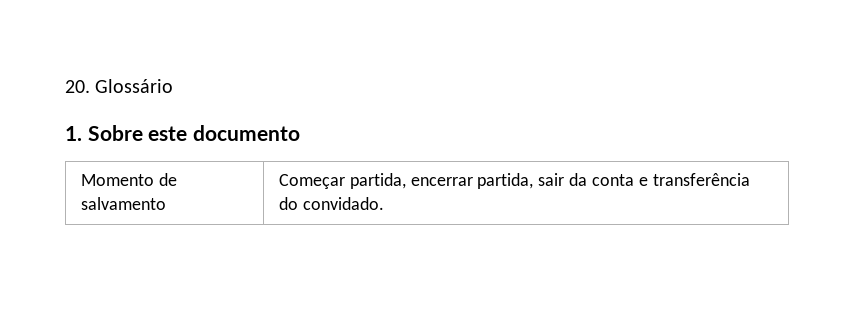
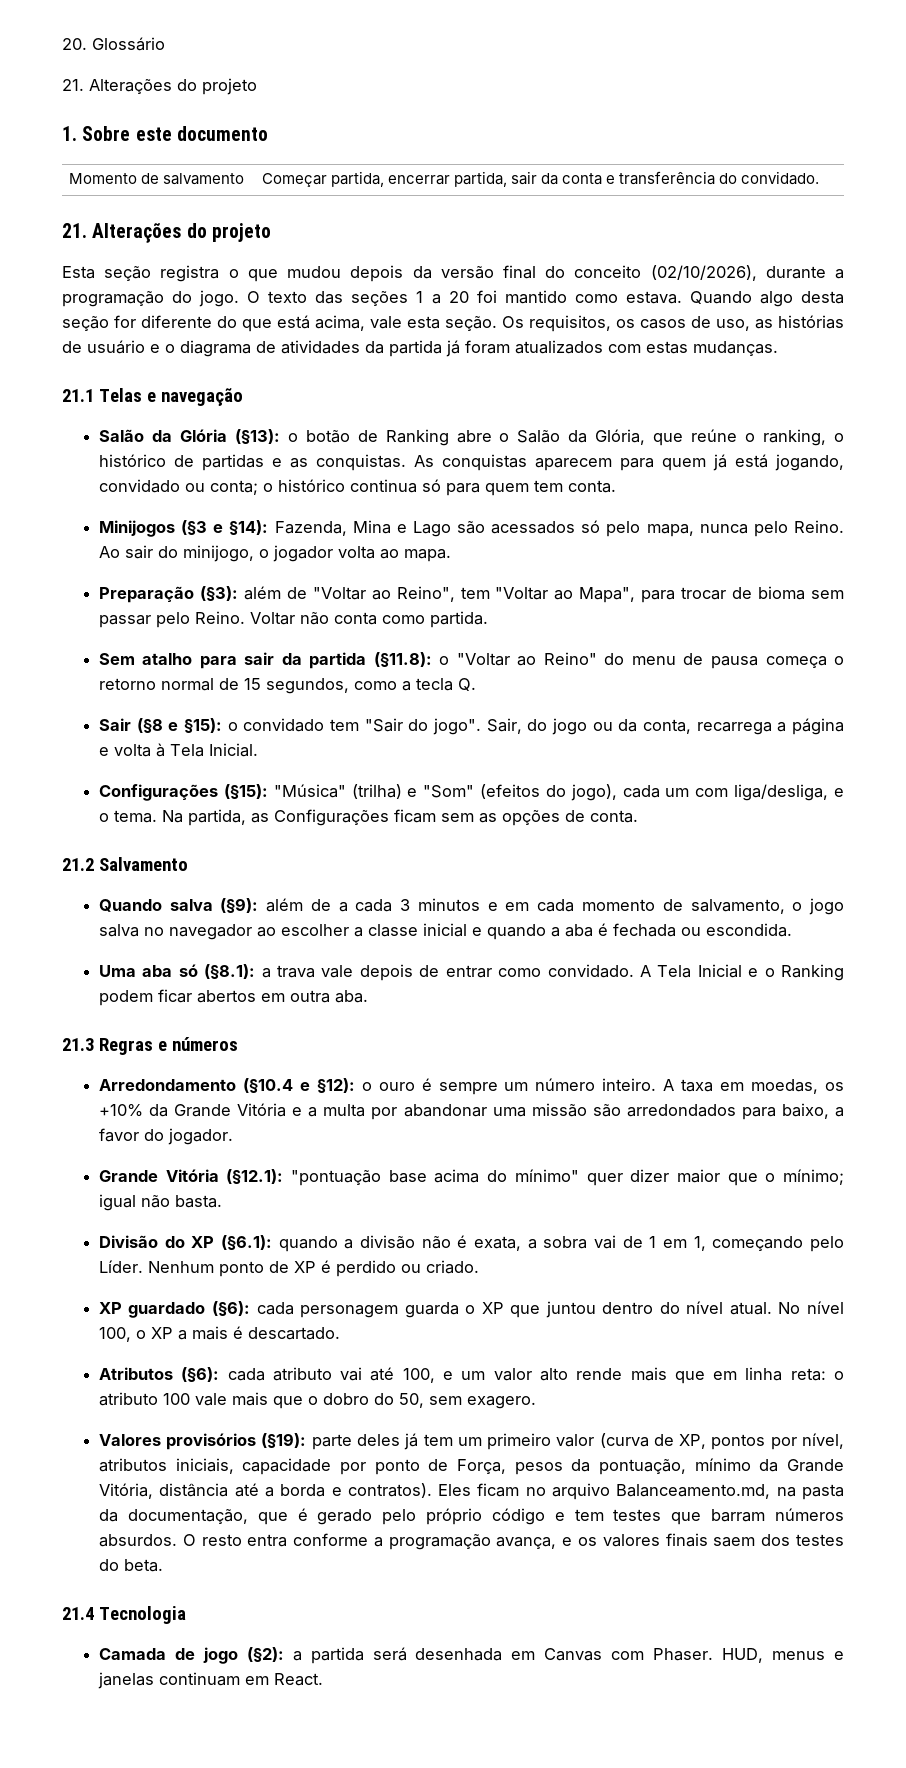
  20. Glossário
+ 21. Alterações do projeto
  Momento de salvamento | Começar partida, encerrar partida, sair da conta e transferência do convidado.
+ 21. Alterações do projeto
+ Esta seção registra o que mudou depois da versão final do conceito (02/10/2026), durante a programação do jogo. O texto das seções 1 a 20 foi mantido como estava. Quando algo desta seção for diferente do que está acima, vale esta seção. Os requisitos, os casos de uso, as histórias de usuário e o diagrama de atividades da partida já foram atualizados com estas mudanças.
+ 21.1 Telas e navegação
+ Salão da Glória (§13): o botão de Ranking abre o Salão da Glória, que reúne o ranking, o histórico de partidas e as conquistas. As conquistas aparecem para quem já está jogando, convidado ou conta; o histórico continua só para quem tem conta.
+ Minijogos (§3 e §14): Fazenda, Mina e Lago são acessados só pelo mapa, nunca pelo Reino. Ao sair do minijogo, o jogador volta ao mapa.
+ Preparação (§3): além de "Voltar ao Reino", tem "Voltar ao Mapa", para trocar de bioma sem passar pelo Reino. Voltar não conta como partida.
+ Sem atalho para sair da partida (§11.8): o "Voltar ao Reino" do menu de pausa começa o retorno normal de 15 segundos, como a tecla Q.
+ Sair (§8 e §15): o convidado tem "Sair do jogo". Sair, do jogo ou da conta, recarrega a página e volta à Tela Inicial.
+ Configurações (§15): "Música" (trilha) e "Som" (efeitos do jogo), cada um com liga/desliga, e o tema. Na partida, as Configurações ficam sem as opções de conta.
+ 21.2 Salvamento
+ Quando salva (§9): além de a cada 3 minutos e em cada momento de salvamento, o jogo salva no navegador ao escolher a classe inicial e quando a aba é fechada ou escondida.
+ Uma aba só (§8.1): a trava vale depois de entrar como convidado. A Tela Inicial e o Ranking podem ficar abertos em outra aba.
+ 21.3 Regras e números
+ Arredondamento (§10.4 e §12): o ouro é sempre um número inteiro. A taxa em moedas, os +10% da Grande Vitória e a multa por abandonar uma missão são arredondados para baixo, a favor do jogador.
+ Grande Vitória (§12.1): "pontuação base acima do mínimo" quer dizer maior que o mínimo; igual não basta.
+ Divisão do XP (§6.1): quando a divisão não é exata, a sobra vai de 1 em 1, começando pelo Líder. Nenhum ponto de XP é perdido ou criado.
+ XP guardado (§6): cada personagem guarda o XP que juntou dentro do nível atual. No nível 100, o XP a mais é descartado.
+ Atributos (§6): cada atributo vai até 100, e um valor alto rende mais que em linha reta: o atributo 100 vale mais que o dobro do 50, sem exagero.
+ Valores provisórios (§19): parte deles já tem um primeiro valor (curva de XP, pontos por nível, atributos iniciais, capacidade por ponto de Força, pesos da pontuação, mínimo da Grande Vitória, distância até a borda e contratos). Eles ficam no arquivo Balanceamento.md, na pasta da documentação, que é gerado pelo próprio código e tem testes que barram números absurdos. O resto entra conforme a programação avança, e os valores finais saem dos testes do beta.
+ 21.4 Tecnologia
+ Camada de jogo (§2): a partida será desenhada em Canvas com Phaser. HUD, menus e janelas continuam em React.

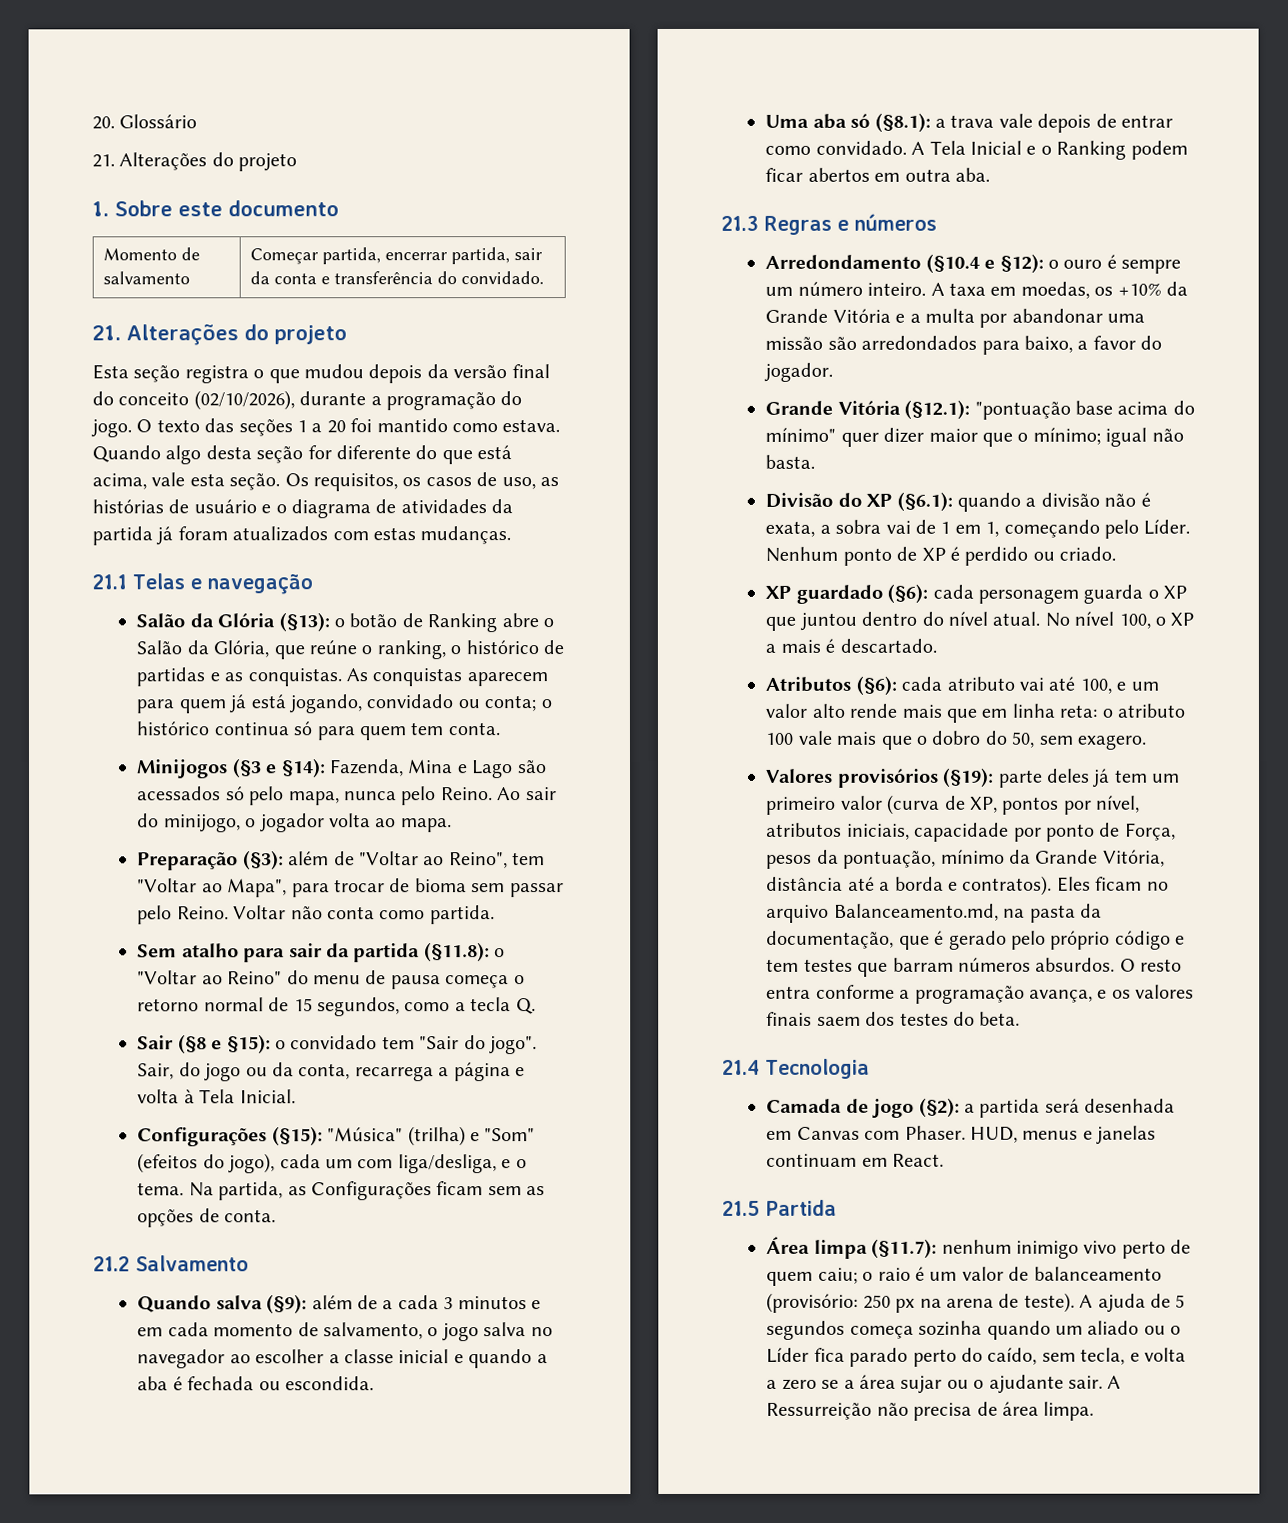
+ 21.5 Partida
+ Área limpa (§11.7): nenhum inimigo vivo perto de quem caiu; o raio é um valor de balanceamento (provisório: 250 px na arena de teste). A ajuda de 5 segundos começa sozinha quando um aliado ou o Líder fica parado perto do caído, sem tecla, e volta a zero se a área sujar ou o ajudante sair. A Ressurreição não precisa de área limpa.

